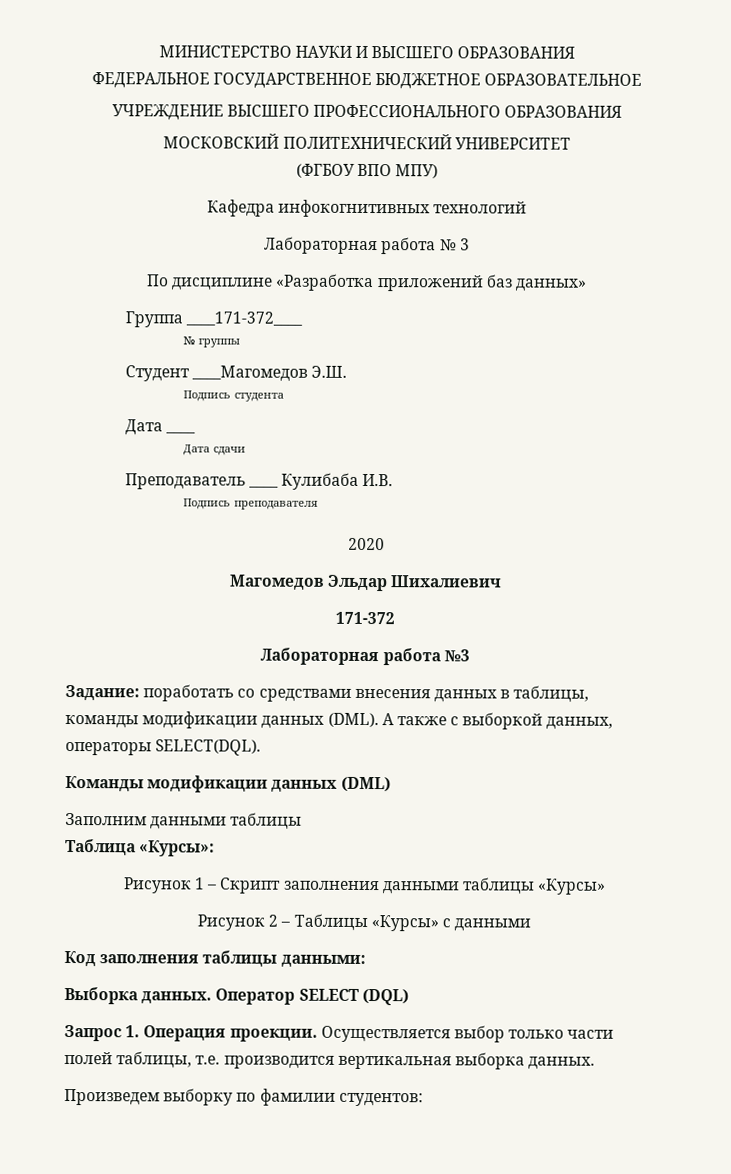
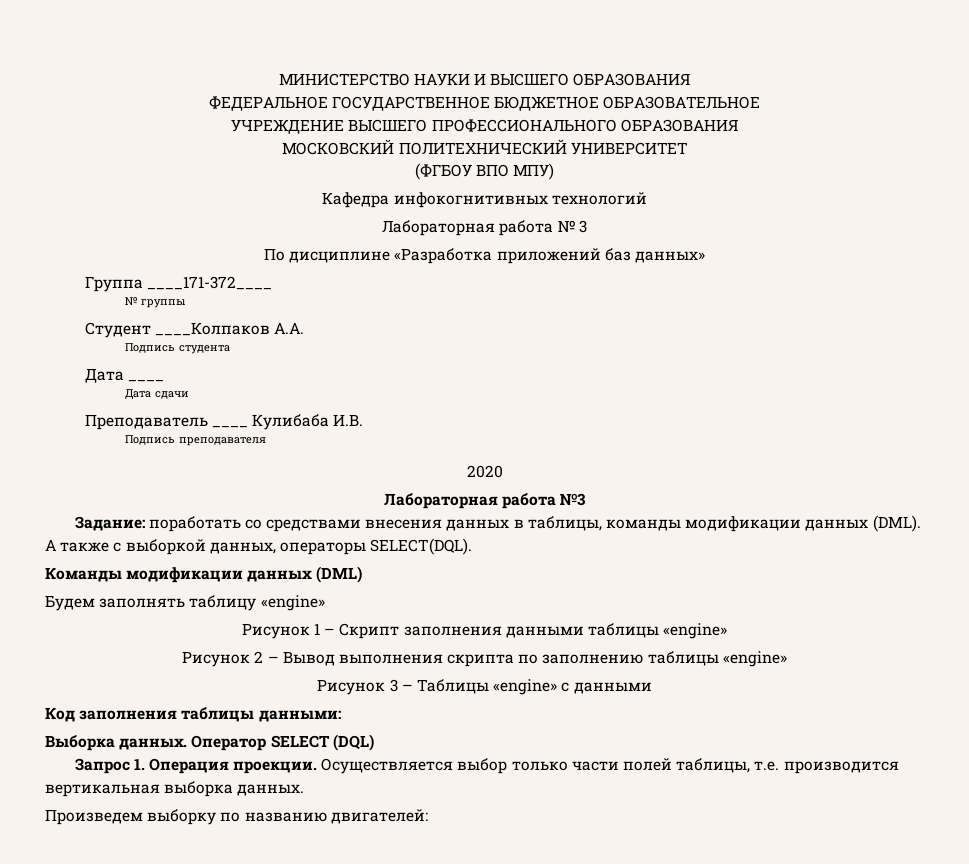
- Студент ____Магомедов Э.Ш.
+ Студент ____Колпаков А.А.
- Магомедов Эльдар Шихалиевич
- 171-372
- Заполним данными таблицы
- Таблица «Курсы»:
+ Будем заполнять таблицу «engine»
- Рисунок 1 – Скрипт заполнения данными таблицы «Курсы»
+ Рисунок 1 – Скрипт заполнения данными таблицы «engine»
- Рисунок 2 – Таблицы «Курсы» с данными
+ Рисунок 2 – Вывод выполнения скрипта по заполнению таблицы «engine»
+ Рисунок 3 – Таблицы «engine» с данными
- Произведем выборку по фамилии студентов:
+ Произведем выборку по названию двигателей:

